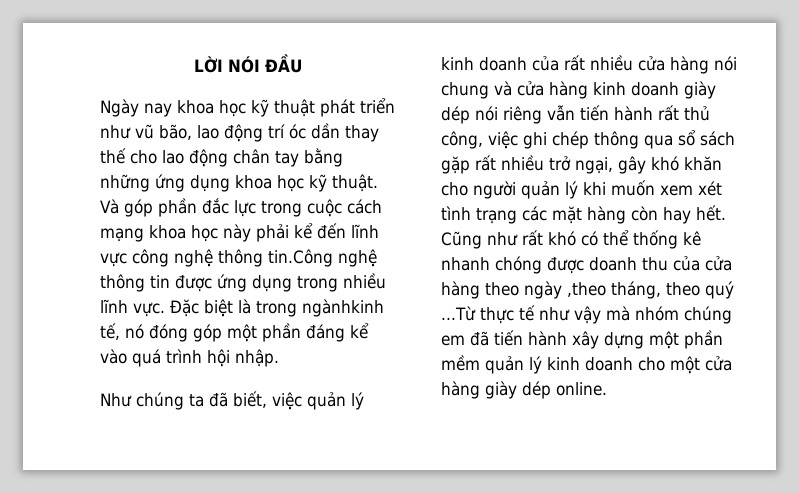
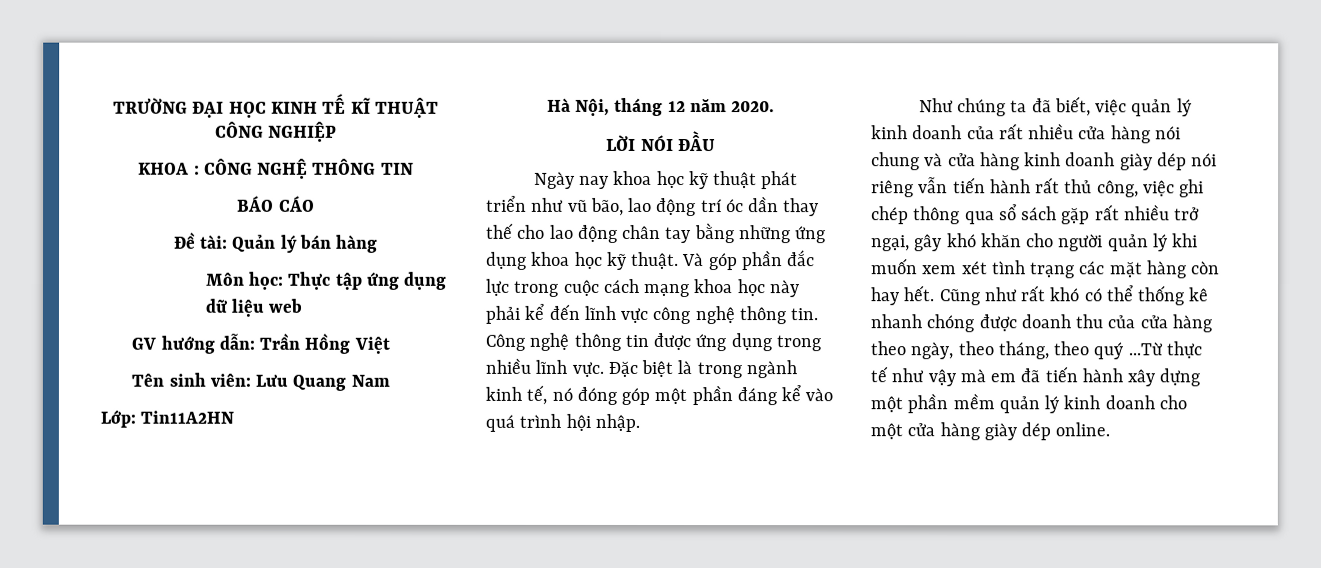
+ TRƯỜNG ĐẠI HỌC KINH TẾ KĨ THUẬT CÔNG NGHIỆP
+ KHOA : CÔNG NGHỆ THÔNG TIN
+ BÁO CÁO
+ Đề tài: Quản lý bán hàng
+ Môn học: Thực tập ứng dụng dữ liệu web
+ GV hướng dẫn: Trần Hồng Việt
+ Tên sinh viên: Lưu Quang Nam
+ Lớp: Tin11A2HN
+ Hà Nội, tháng 12 năm 2020.
- Và góp phần đắc lực trong cuộc cách mạng khoa học này phải kể đến lĩnh vực công nghệ thông tin.Công nghệ thông tin được ứng dụng trong nhiều lĩnh vực.
+ Và góp phần đắc lực trong cuộc cách mạng khoa học này phải kể đến lĩnh vực công nghệ thông tin. Công nghệ thông tin được ứng dụng trong nhiều lĩnh vực.
- Đặc biệt là trong ngànhkinh tế, nó đóng góp một phần đáng kể vào quá trình hội nhập.
+ Đặc biệt là trong ngành kinh tế, nó đóng góp một phần đáng kể vào quá trình hội nhập.
- Cũng như rất khó có thể thống kê nhanh chóng được doanh thu của cửa hàng theo ngày ,theo tháng, theo quý ...Từ thực tế như vậy mà nhóm chúng em đã tiến hành xây dựng một phần mềm quản lý kinh doanh cho một cửa hàng giày dép online.
+ Cũng như rất khó có thể thống kê nhanh chóng được doanh thu của cửa hàng theo ngày, theo tháng, theo quý ...Từ thực tế như vậy mà em đã tiến hành xây dựng một phần mềm quản lý kinh doanh cho một cửa hàng giày dép online.

